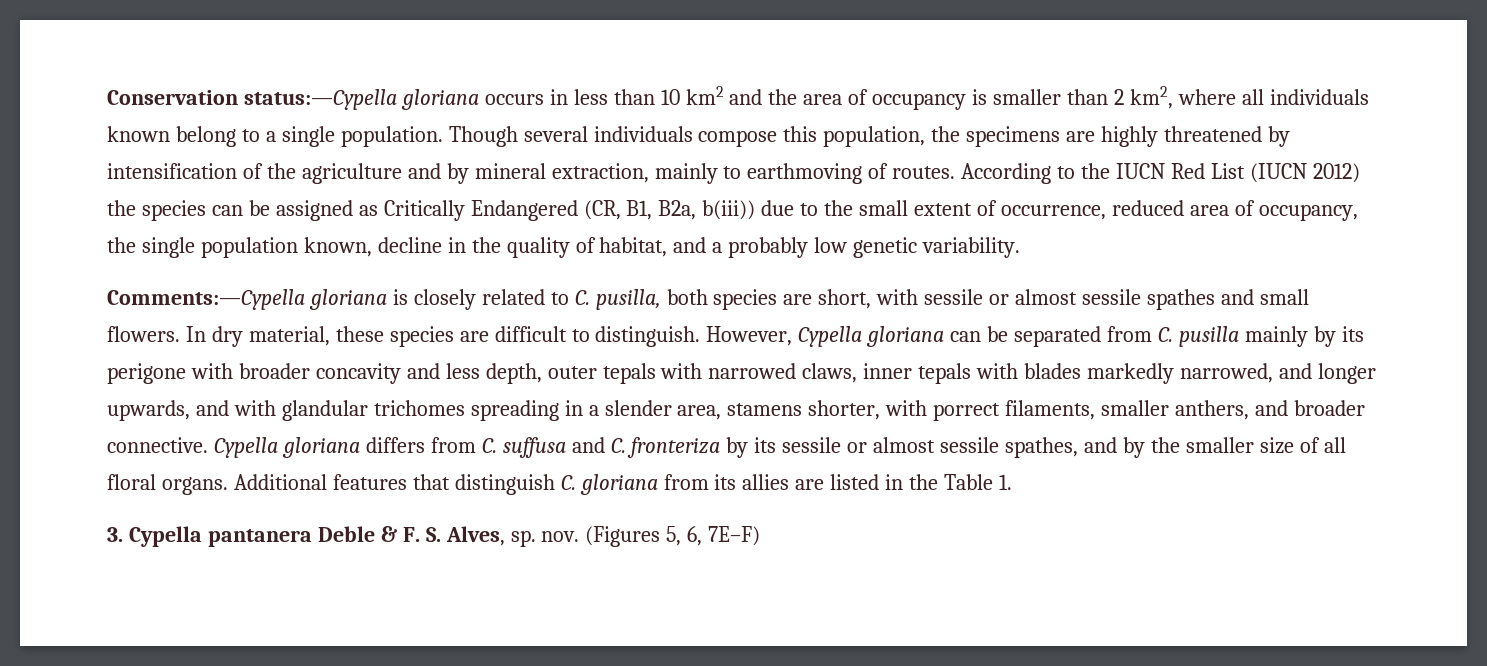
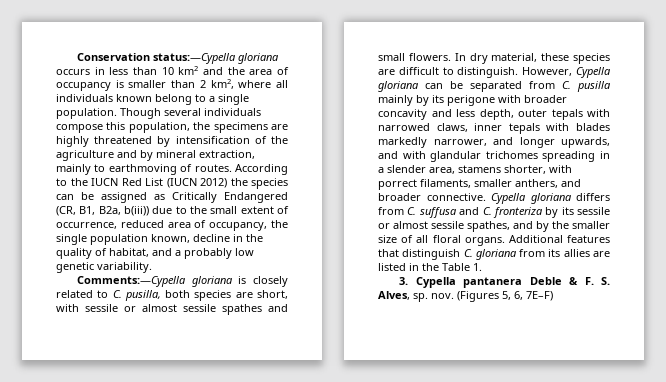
- However, Cypella gloriana can be separated from C. pusilla mainly by its perigone with broader concavity and less depth, outer tepals with narrowed claws, inner tepals with blades markedly narrowed, and longer upwards, and with glandular trichomes spreading in a slender area, stamens shorter, with porrect filaments, smaller anthers, and broader connective.
+ However, Cypella gloriana can be separated from C. pusilla mainly by its perigone with broader concavity and less depth, outer tepals with narrowed claws, inner tepals with blades markedly narrower, and longer upwards, and with glandular trichomes spreading in a slender area, stamens shorter, with porrect filaments, smaller anthers, and broader connective.

